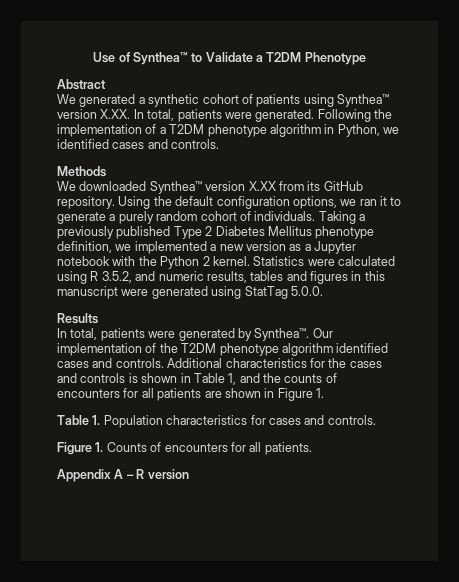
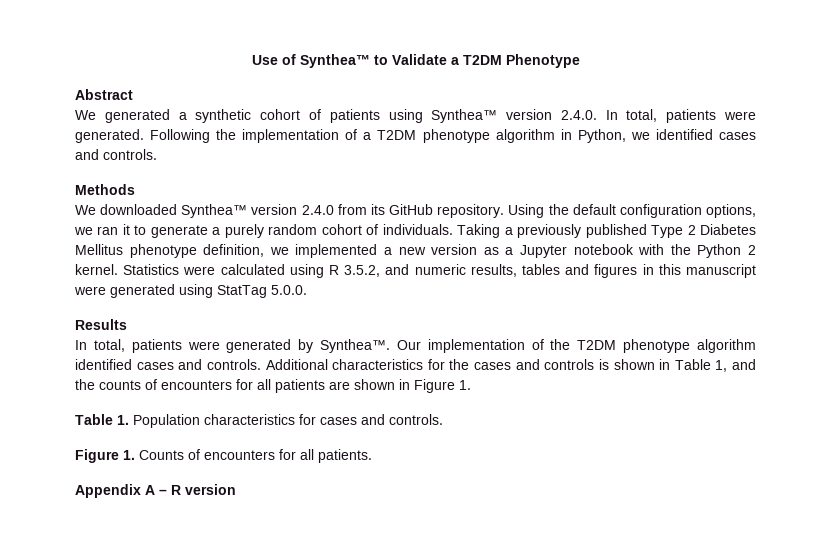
- We generated a synthetic cohort of patients using Synthea™ version X.XX. In total, patients were generated.
+ We generated a synthetic cohort of patients using Synthea™ version 2.4.0. In total, patients were generated.
- We downloaded Synthea™ version X.XX from its GitHub repository.
+ We downloaded Synthea™ version 2.4.0 from its GitHub repository.

